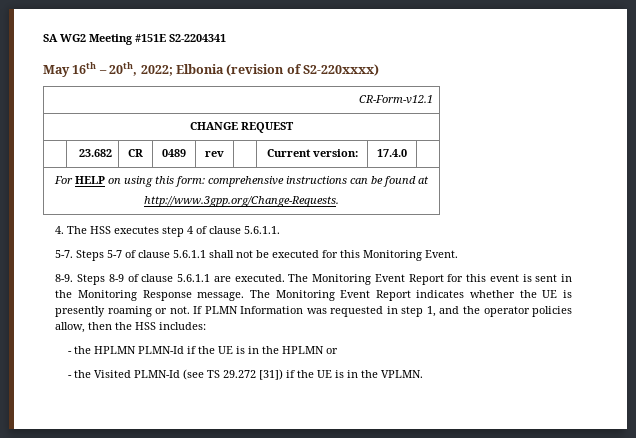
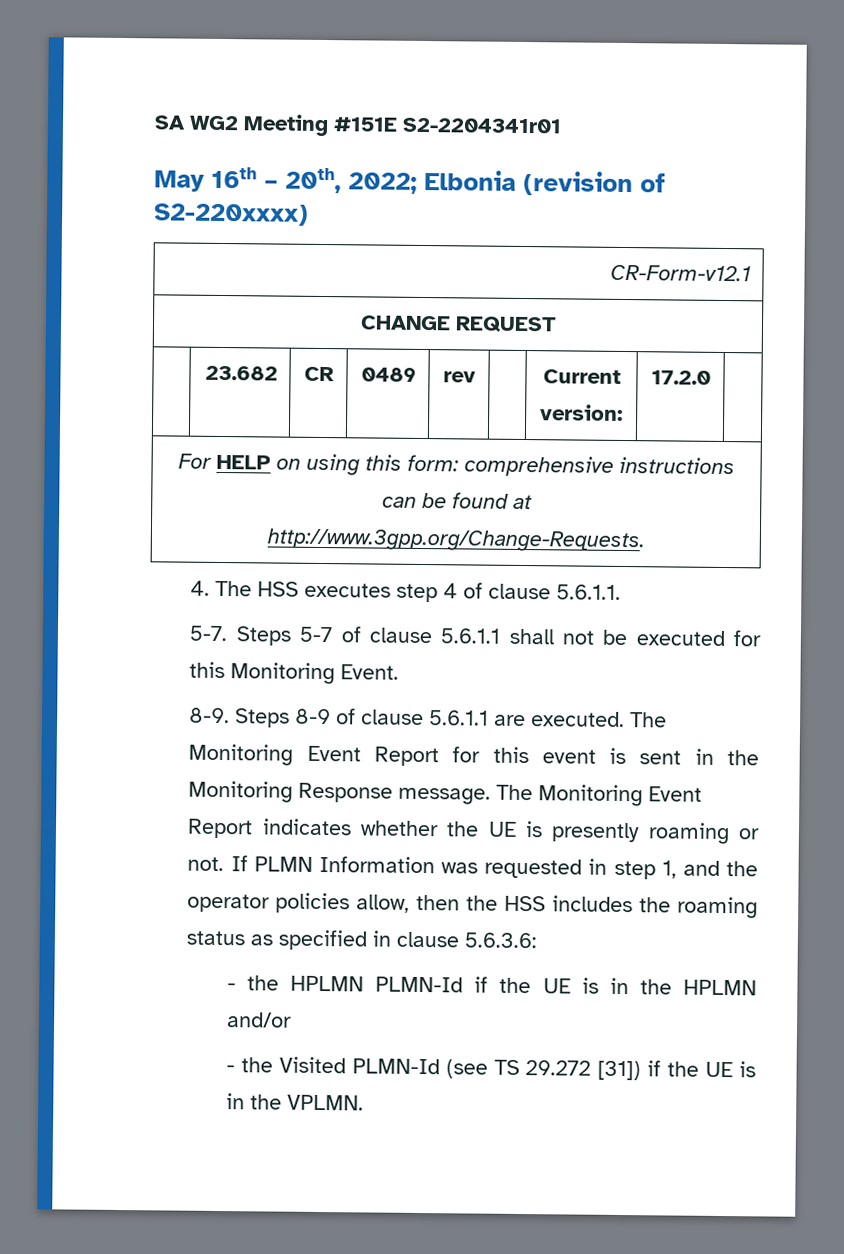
- SA WG2 Meeting #151E S2-2204341
+ SA WG2 Meeting #151E S2-2204341r01
- | 23.682 | CR | 0489 | rev | | Current version: | 17.4.0 |
+ | 23.682 | CR | 0489 | rev | | Current version: | 17.2.0 |
- If PLMN Information was requested in step 1, and the operator policies allow, then the HSS includes:
+ If PLMN Information was requested in step 1, and the operator policies allow, then the HSS includes the roaming status as specified in clause 5.6.3.6:
- - the HPLMN PLMN-Id if the UE is in the HPLMN or
+ - the HPLMN PLMN-Id if the UE is in the HPLMN and/or

